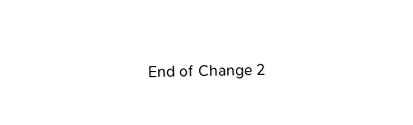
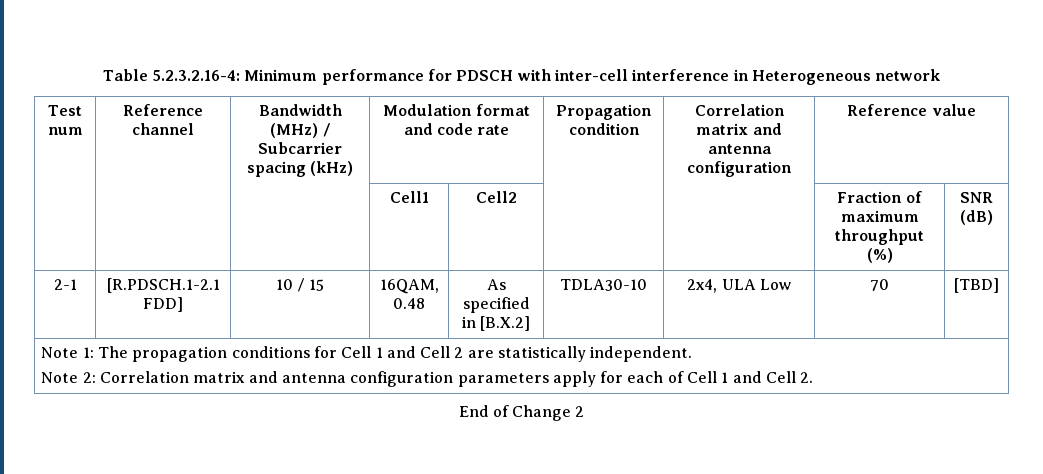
+ Table 5.2.3.2.16-4: Minimum performance for PDSCH with inter-cell interference in Heterogeneous network
+ Test num | Reference channel | Bandwidth (MHz) / Subcarrier spacing (kHz) | Modulation format and code rate | Propagation condition | Correlation matrix and antenna configuration | Reference value
+ | | | Cell1 | Cell2 | | | Fraction of maximum throughput (%) | SNR (dB)
+ 2-1 | [R.PDSCH.1-2.1 FDD] | 10 / 15 | 16QAM, 0.48 | As specified in [B.X.2] | TDLA30-10 | 2x4, ULA Low | 70 | [TBD]
+ Note 1: The propagation conditions for Cell 1 and Cell 2 are statistically independent.
+ Note 2: Correlation matrix and antenna configuration parameters apply for each of Cell 1 and Cell 2.

